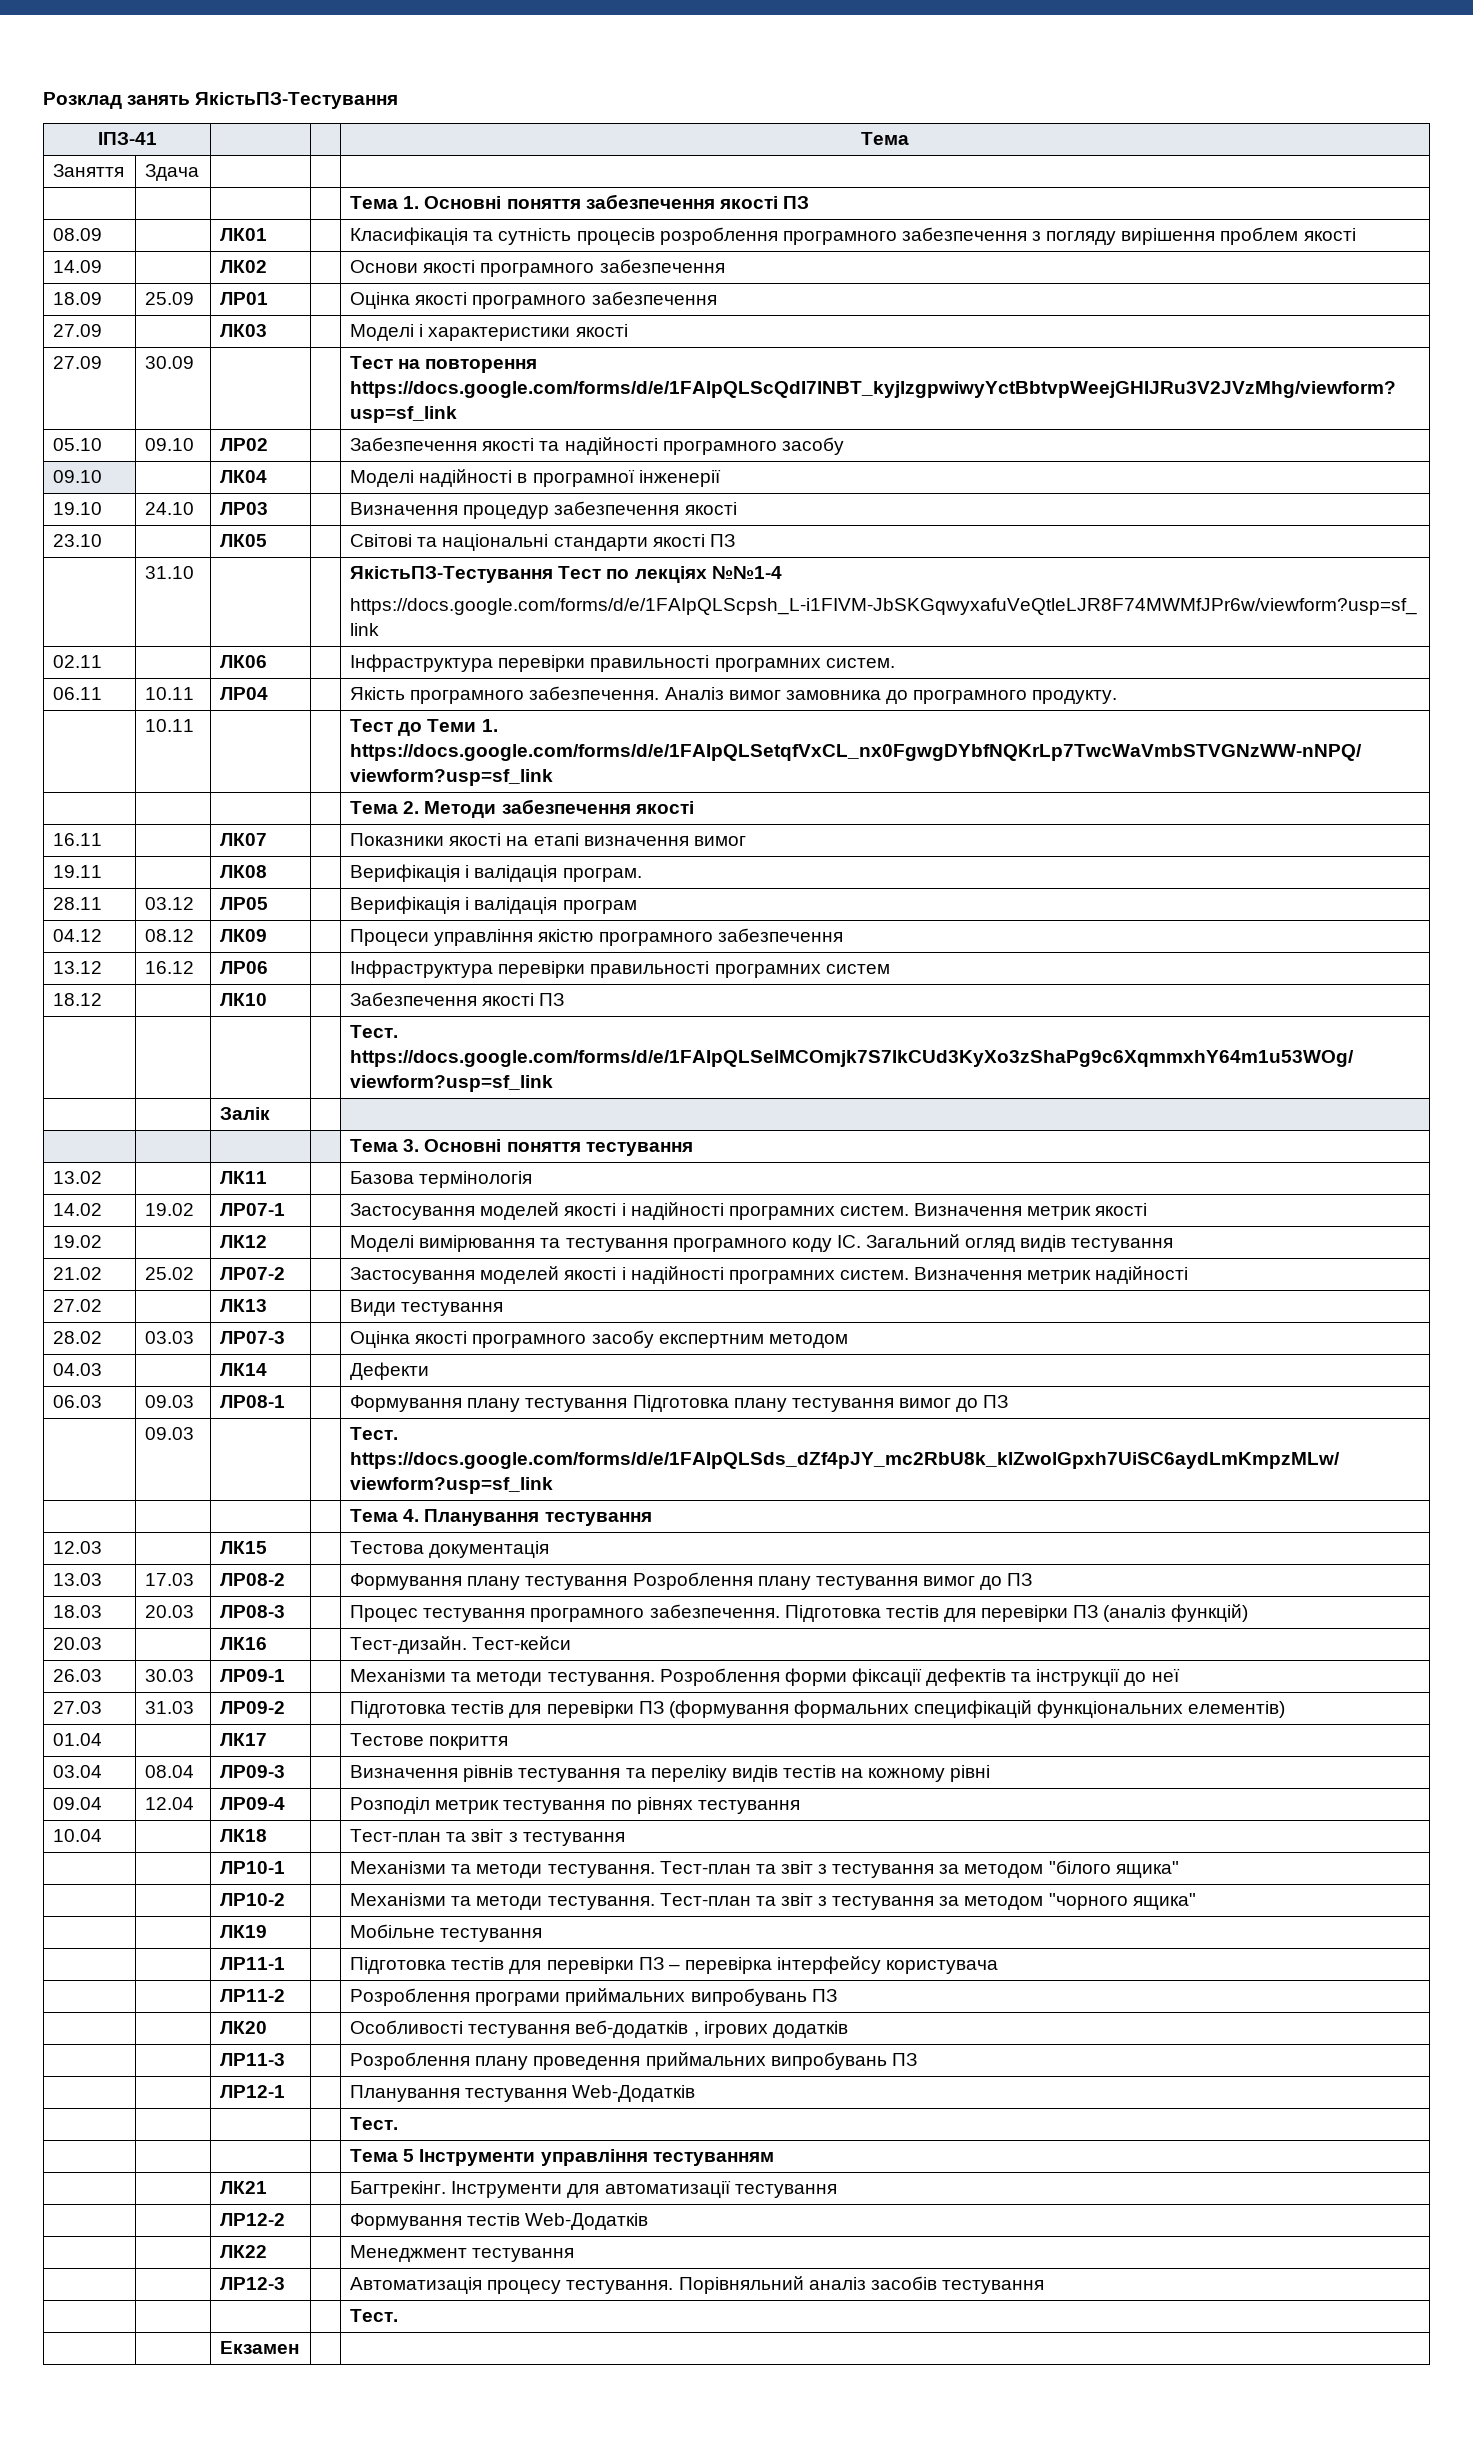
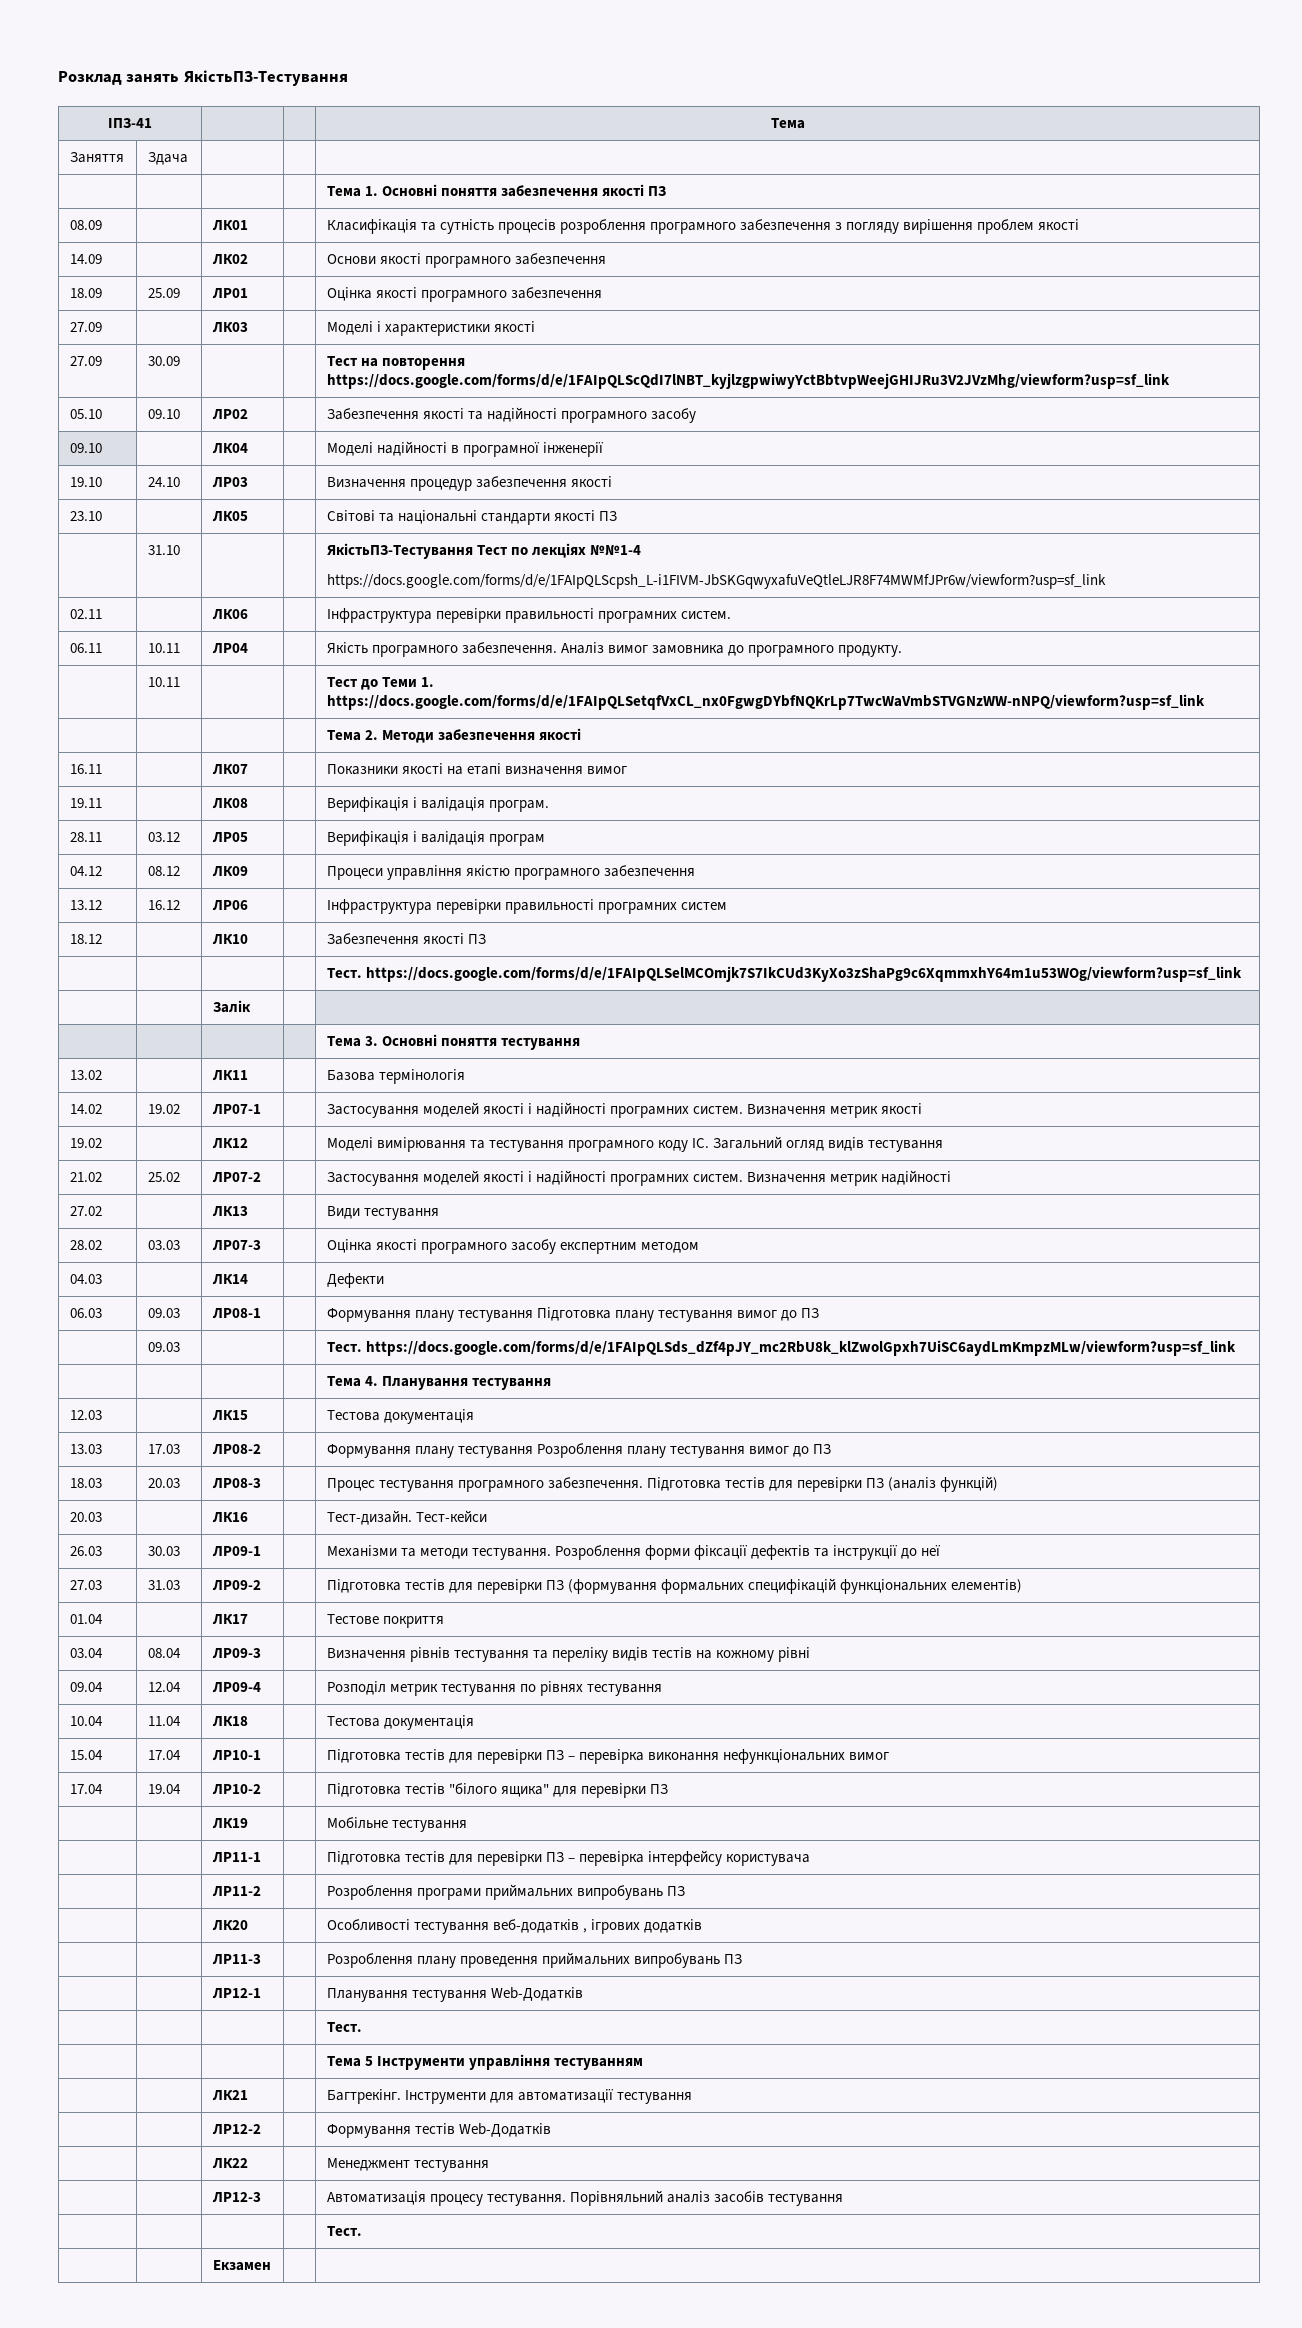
- 10.04 | | ЛК18 | | Тест-план та звіт з тестування
- | | ЛР10-1 | | Механізми та методи тестування. Тест-план та звіт з тестування за методом "білого ящика"
- | | ЛР10-2 | | Механізми та методи тестування. Тест-план та звіт з тестування за методом "чорного ящика"
+ 10.04 | 11.04 | ЛК18 | | Тестова документація
+ 15.04 | 17.04 | ЛР10-1 | | Підготовка тестів для перевірки ПЗ – перевірка виконання нефункціональних вимог
+ 17.04 | 19.04 | ЛР10-2 | | Підготовка тестів "білого ящика" для перевірки ПЗ

